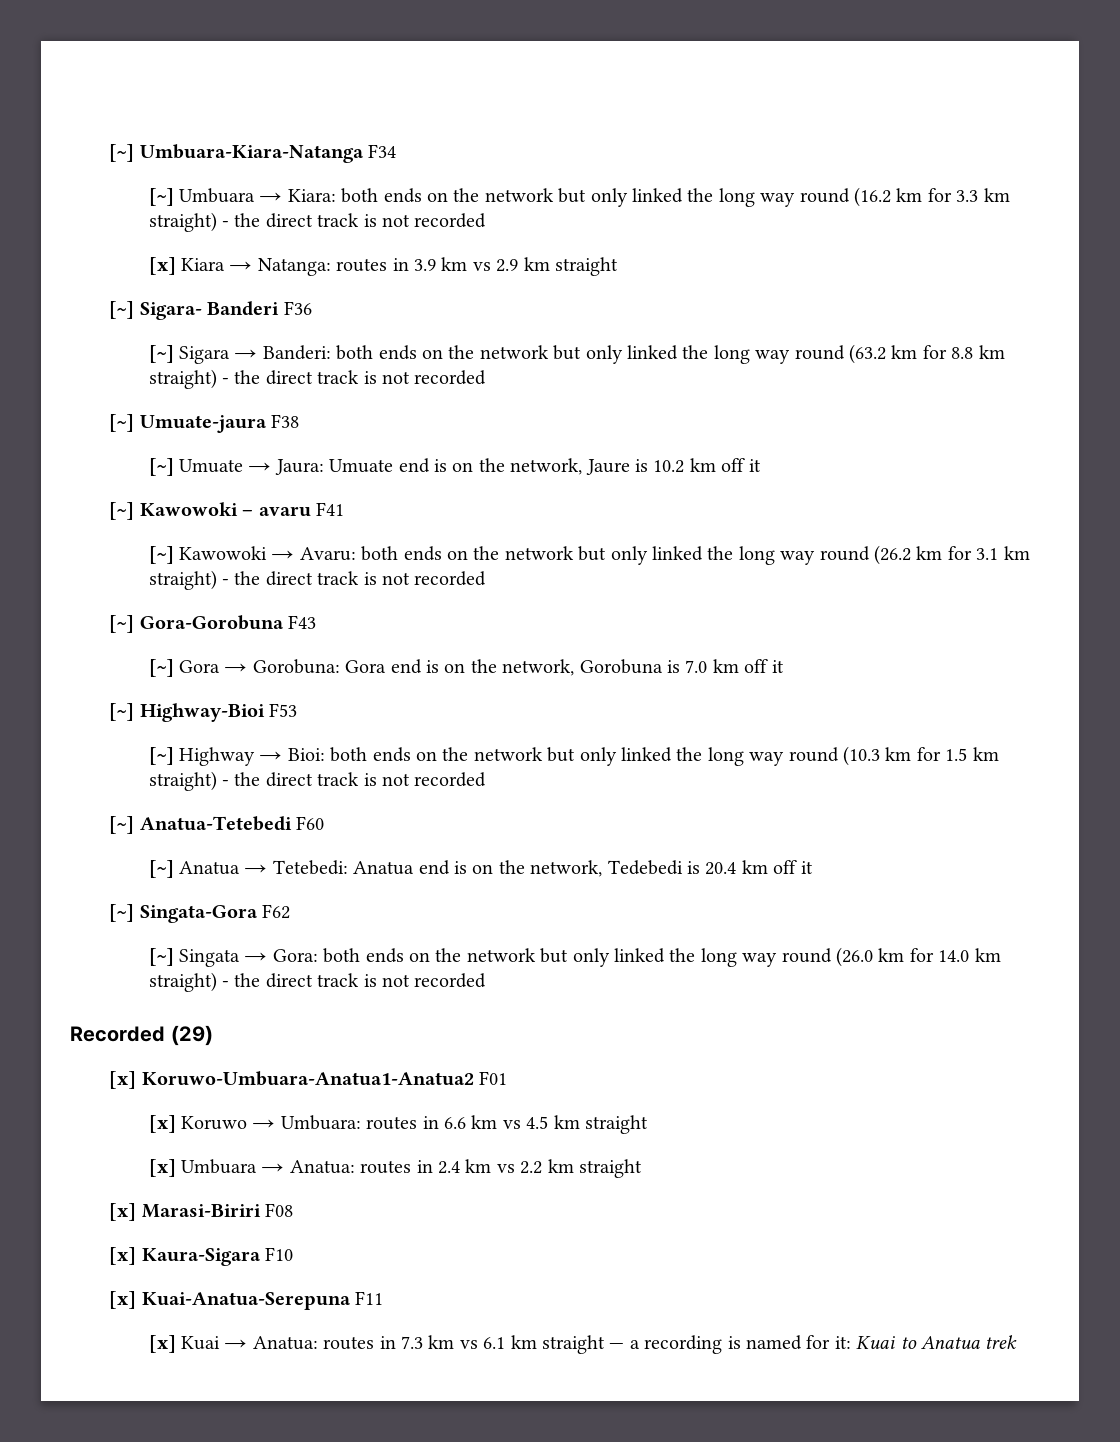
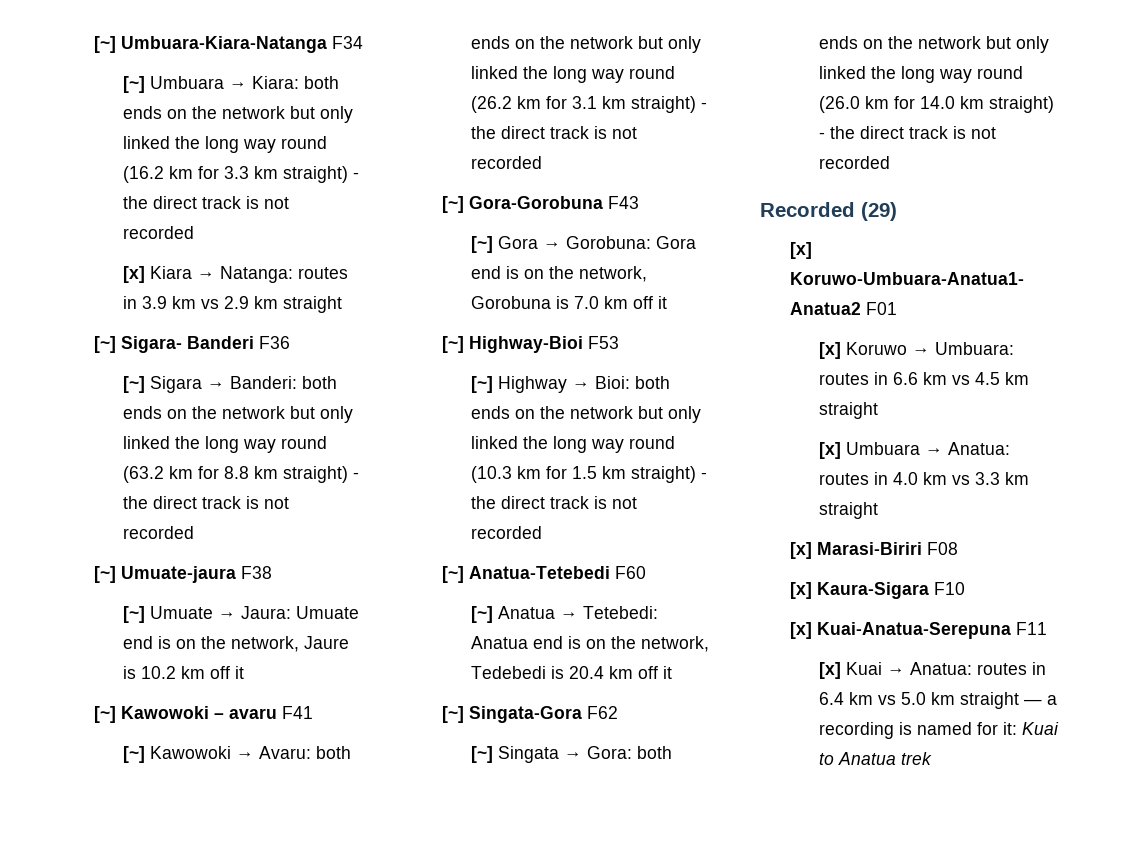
- [x] Umbuara → Anatua: routes in 2.4 km vs 2.2 km straight
+ [x] Umbuara → Anatua: routes in 4.0 km vs 3.3 km straight
- [x] Kuai → Anatua: routes in 7.3 km vs 6.1 km straight — a recording is named for it: Kuai to Anatua trek
+ [x] Kuai → Anatua: routes in 6.4 km vs 5.0 km straight — a recording is named for it: Kuai to Anatua trek

